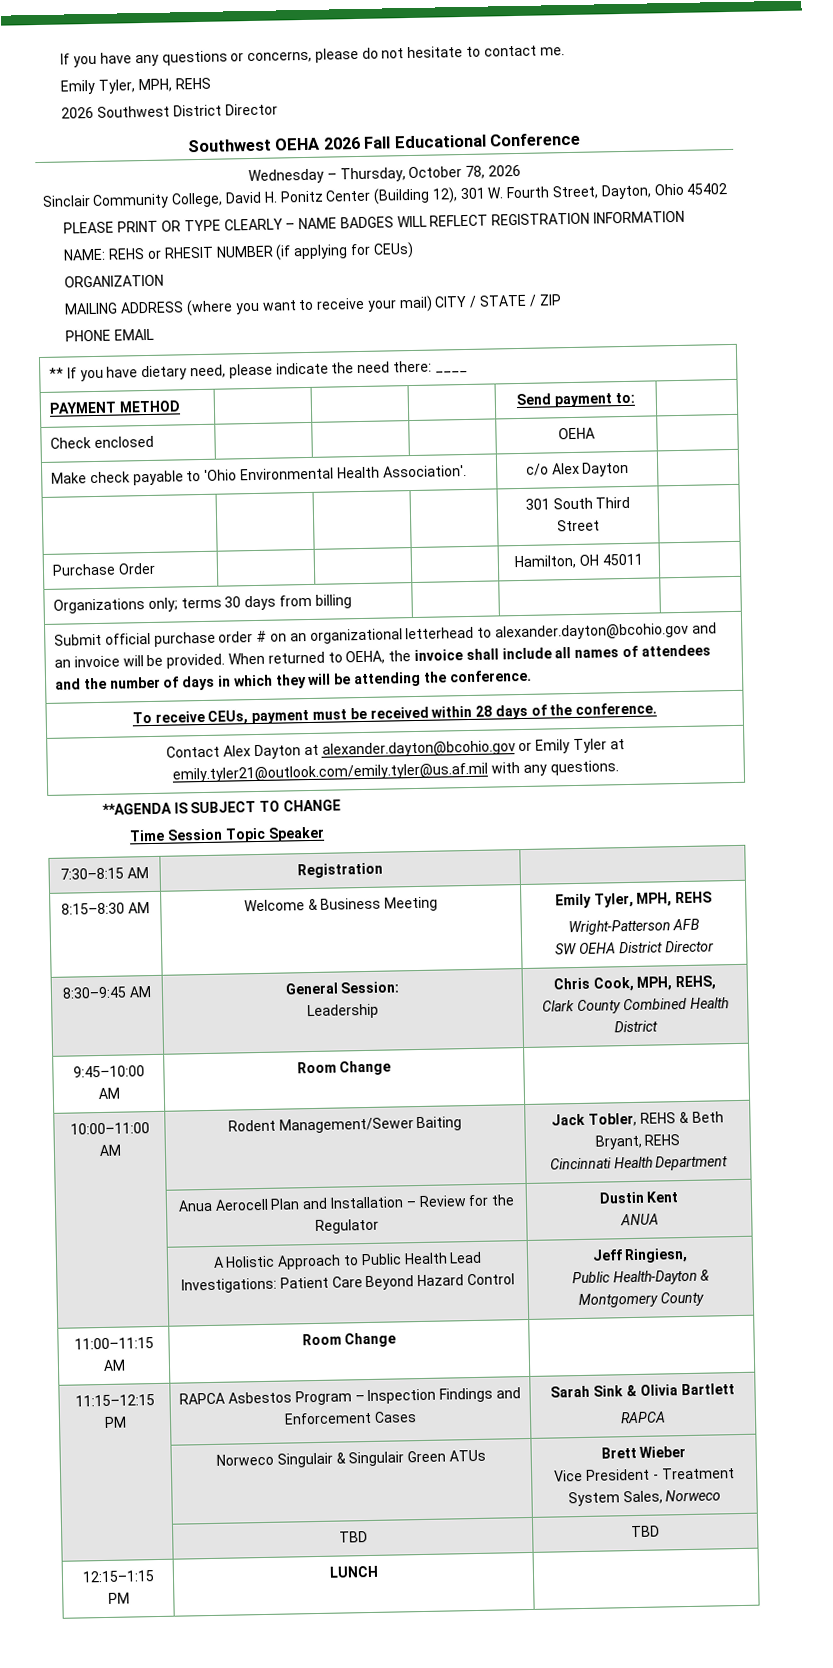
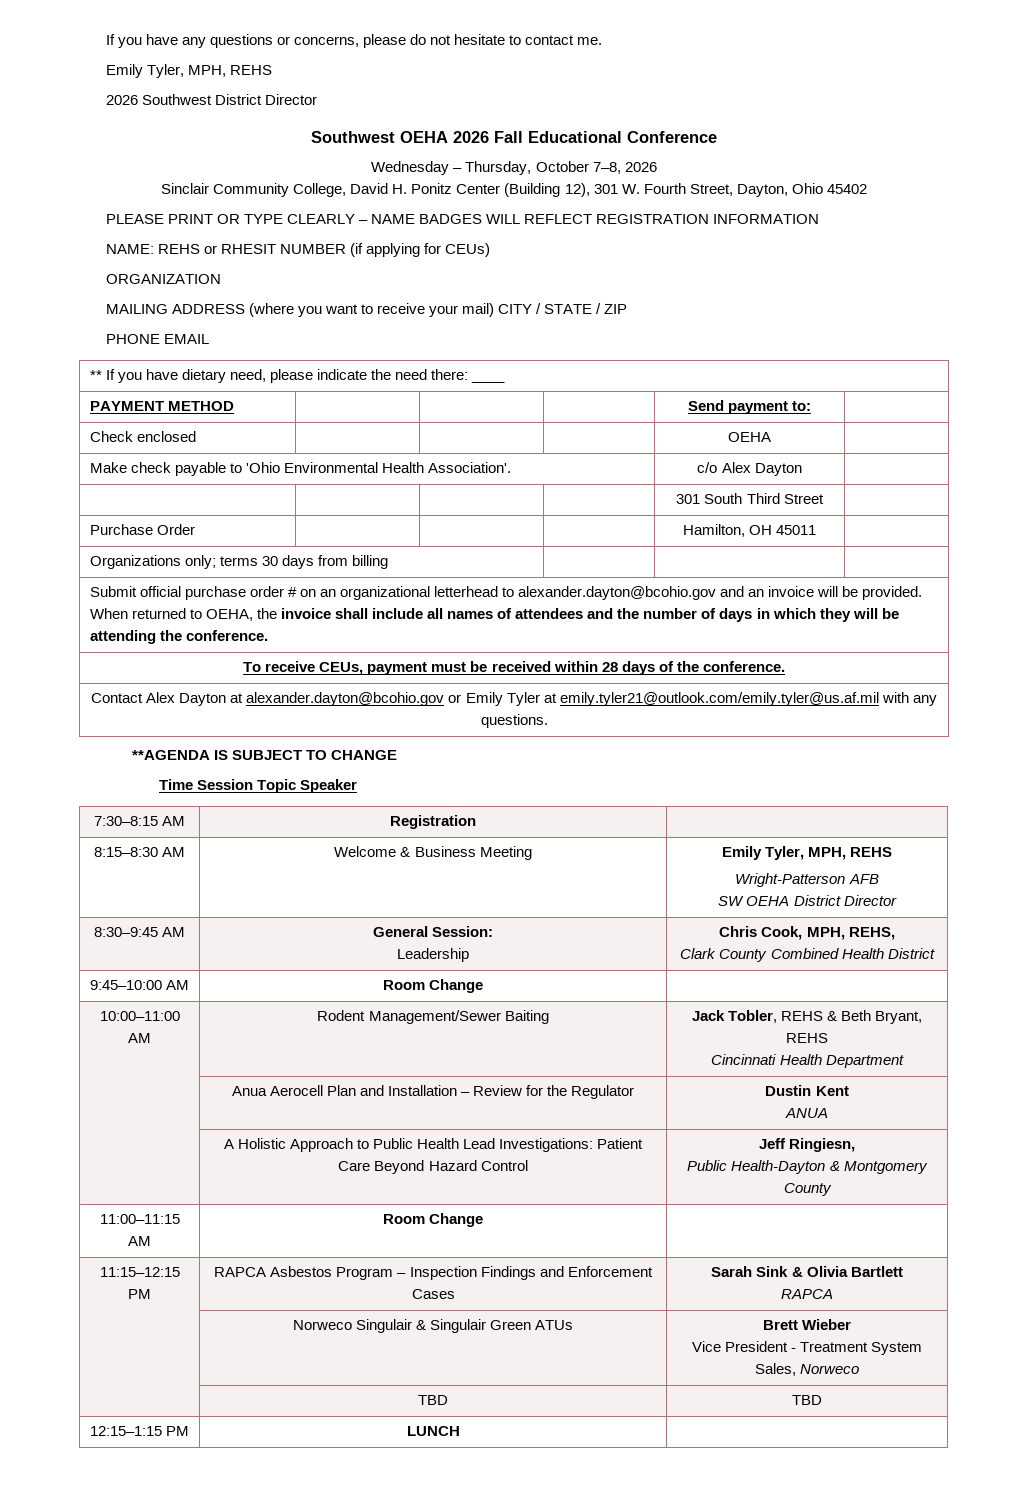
- Wednesday – Thursday, October 78, 2026
+ Wednesday – Thursday, October 7–8, 2026

